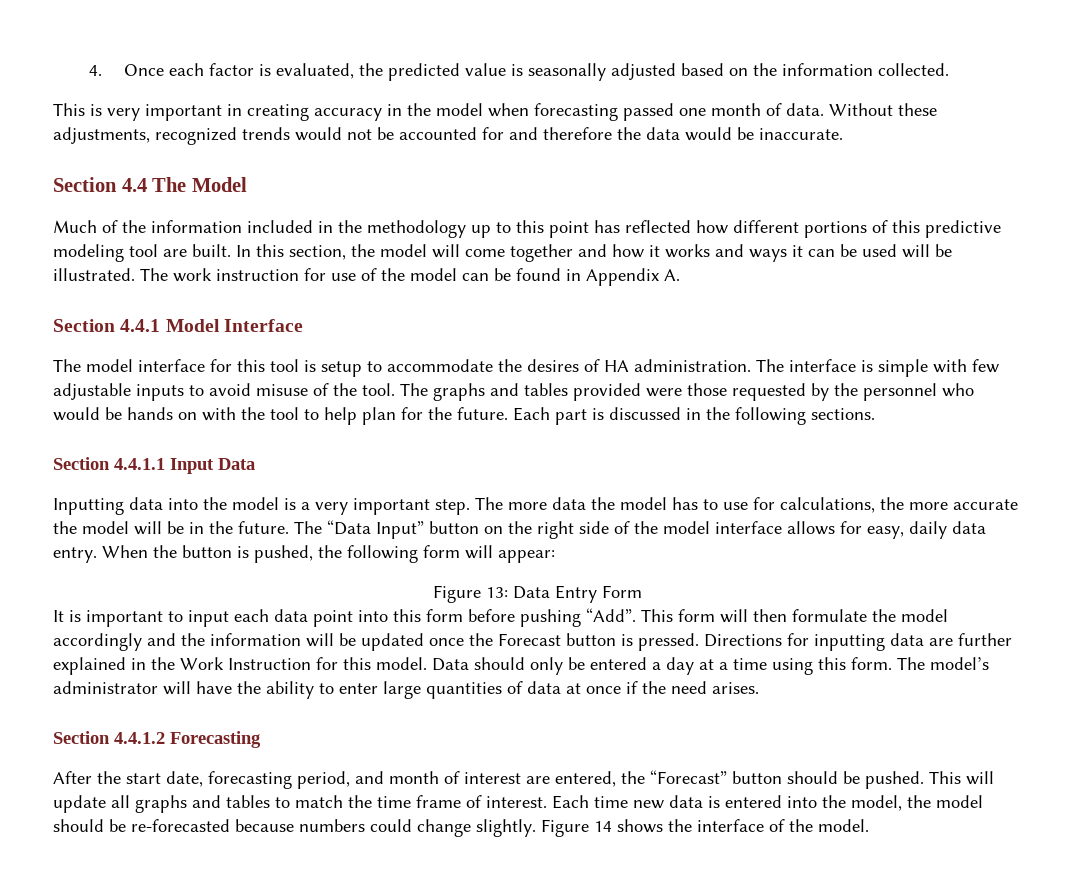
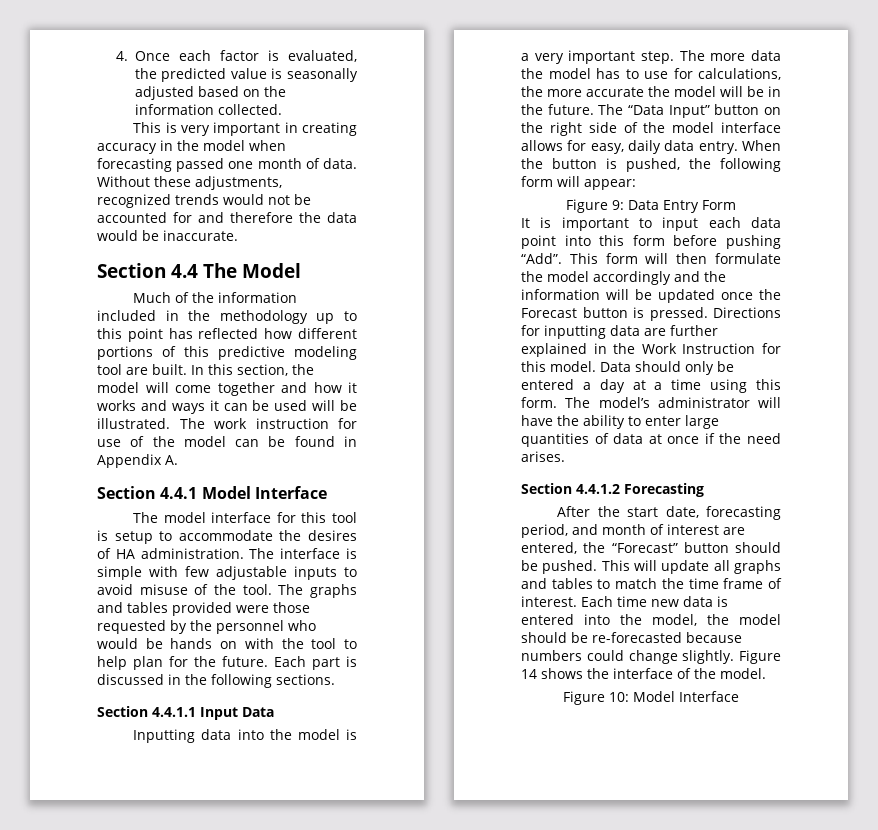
- Figure 13: Data Entry Form
+ Figure 9: Data Entry Form
+ Figure 10: Model Interface

